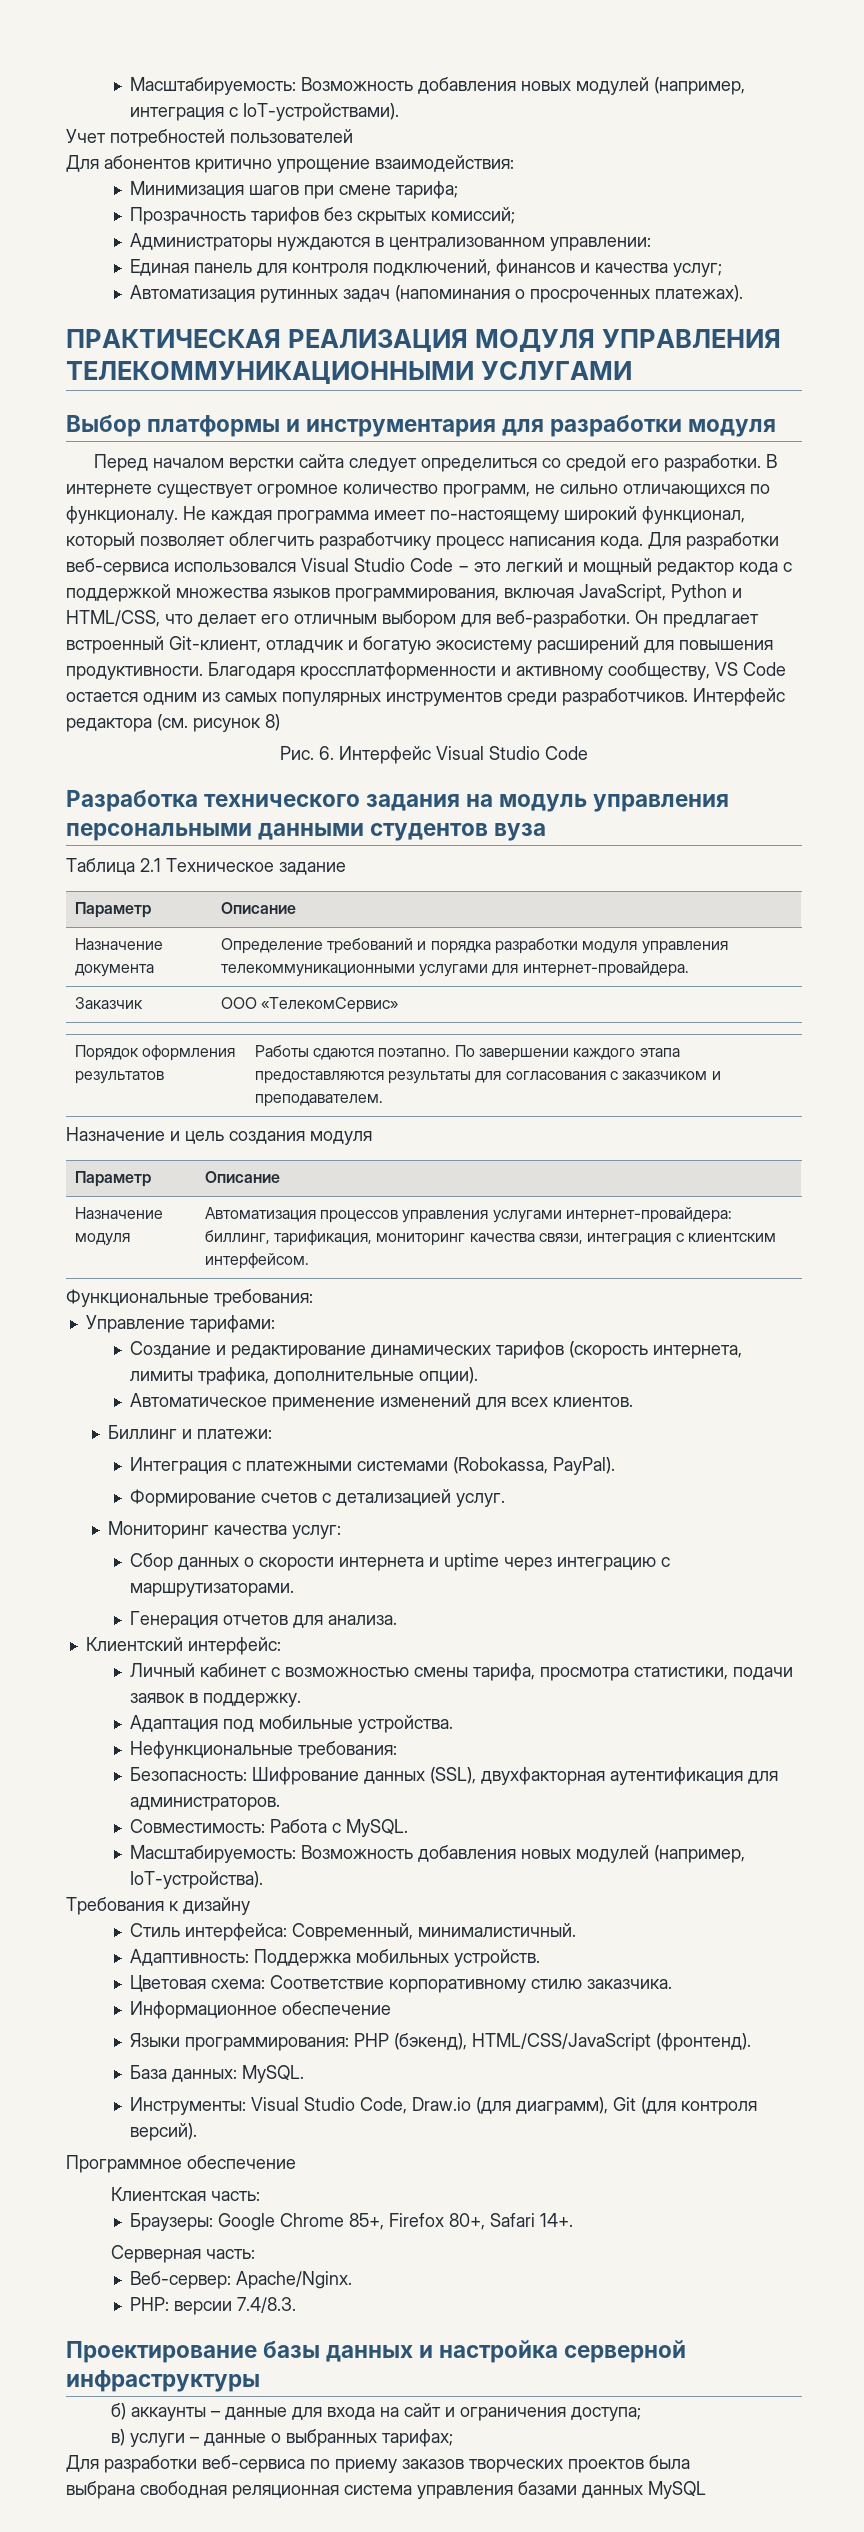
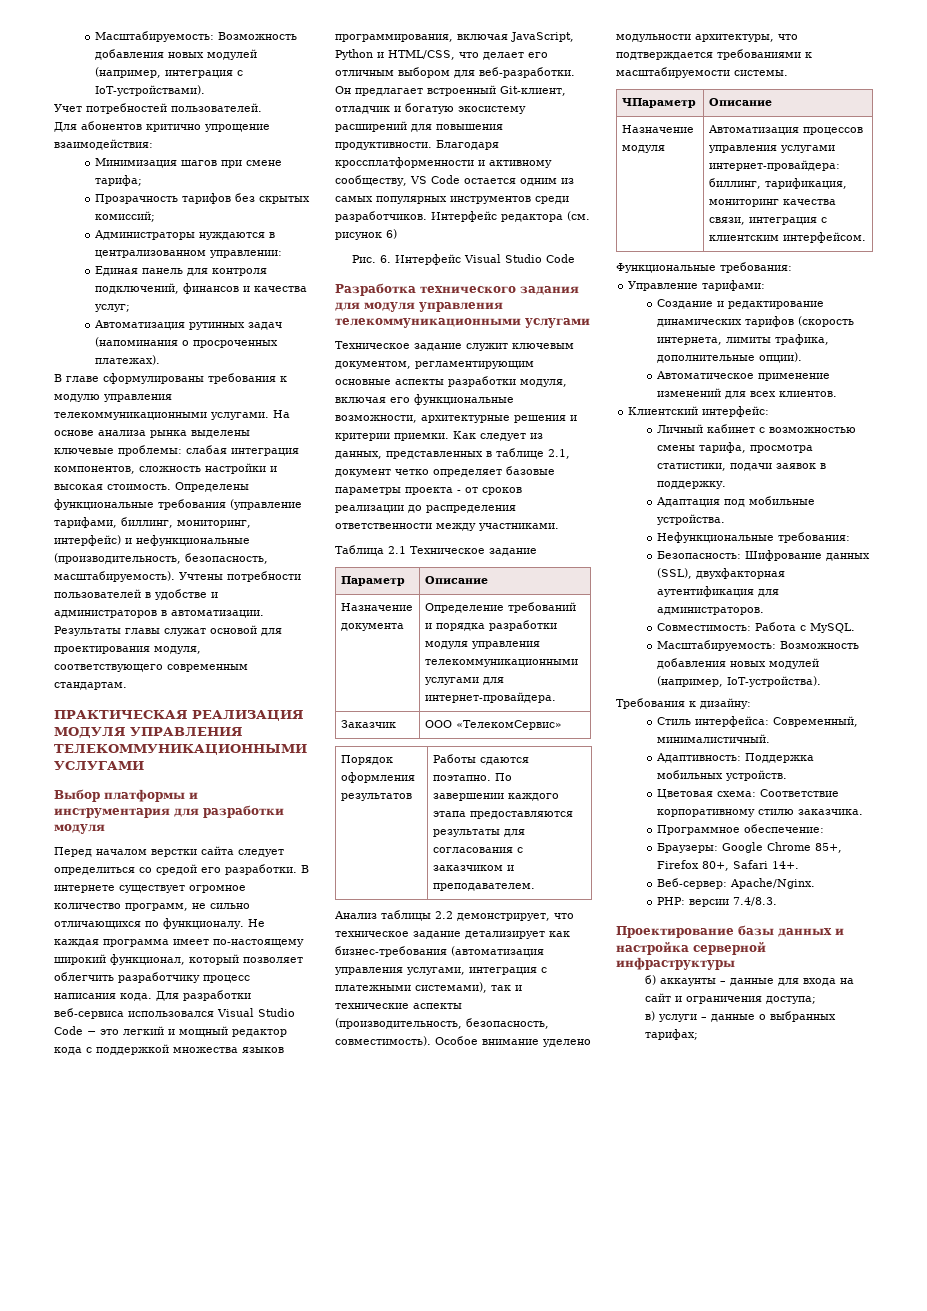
- Учет потребностей пользователей
+ Учет потребностей пользователей.
+ В главе сформулированы требования к модулю управления телекоммуникационными услугами. На основе анализа рынка выделены ключевые проблемы: слабая интеграция компонентов, сложность настройки и высокая стоимость. Определены функциональные требования (управление тарифами, биллинг, мониторинг, интерфейс) и нефункциональные (производительность, безопасность, масштабируемость). Учтены потребности пользователей в удобстве и администраторов в автоматизации. Результаты главы служат основой для проектирования модуля, соответствующего современным стандартам.
- Интерфейс редактора (см. рисунок 8)
+ Интерфейс редактора (см. рисунок 6)
- Разработка технического задания на модуль управления персональными данными студентов вуза
+ Разработка технического задания для модуля управления телекоммуникационными услугами
+ Техническое задание служит ключевым документом, регламентирующим основные аспекты разработки модуля, включая его функциональные возможности, архитектурные решения и критерии приемки. Как следует из данных, представленных в таблице 2.1, документ четко определяет базовые параметры проекта - от сроков реализации до распределения ответственности между участниками.
- Назначение и цель создания модуля
- Параметр | Описание
+ Анализ таблицы 2.2 демонстрирует, что техническое задание детализирует как бизнес-требования (автоматизация управления услугами, интеграция с платежными системами), так и технические аспекты (производительность, безопасность, совместимость). Особое внимание уделено модульности архитектуры, что подтверждается требованиями к масштабируемости системы.
+ ЧПараметр | Описание
- Биллинг и платежи:
- Интеграция с платежными системами (Robokassa, PayPal).
- Формирование счетов с детализацией услуг.
- Мониторинг качества услуг:
- Сбор данных о скорости интернета и uptime через интеграцию с маршрутизаторами.
- Генерация отчетов для анализа.
- Требования к дизайну
+ Требования к дизайну:
- Информационное обеспечение
- Языки программирования: PHP (бэкенд), HTML/CSS/JavaScript (фронтенд).
- База данных: MySQL.
- Инструменты: Visual Studio Code, Draw.io (для диаграмм), Git (для контроля версий).
- Программное обеспечение
- Клиентская часть:
+ Программное обеспечение:
- Серверная часть:
- Для разработки веб-сервиса по приему заказов творческих проектов была
- выбрана свободная реляционная система управления базами данных MySQL

